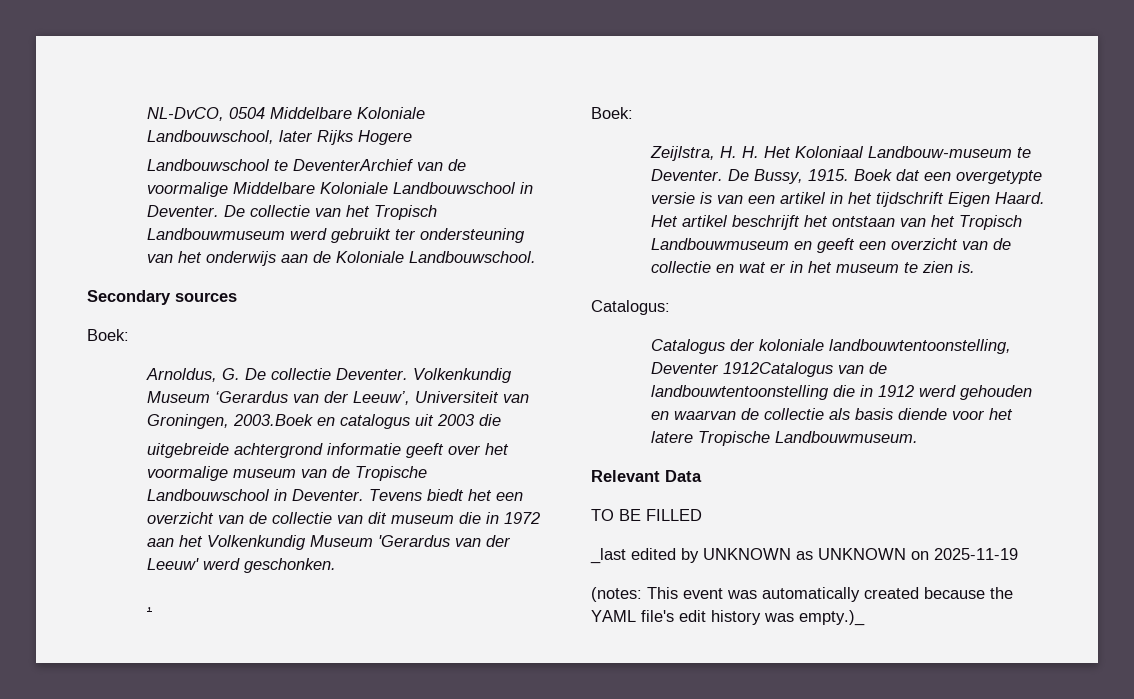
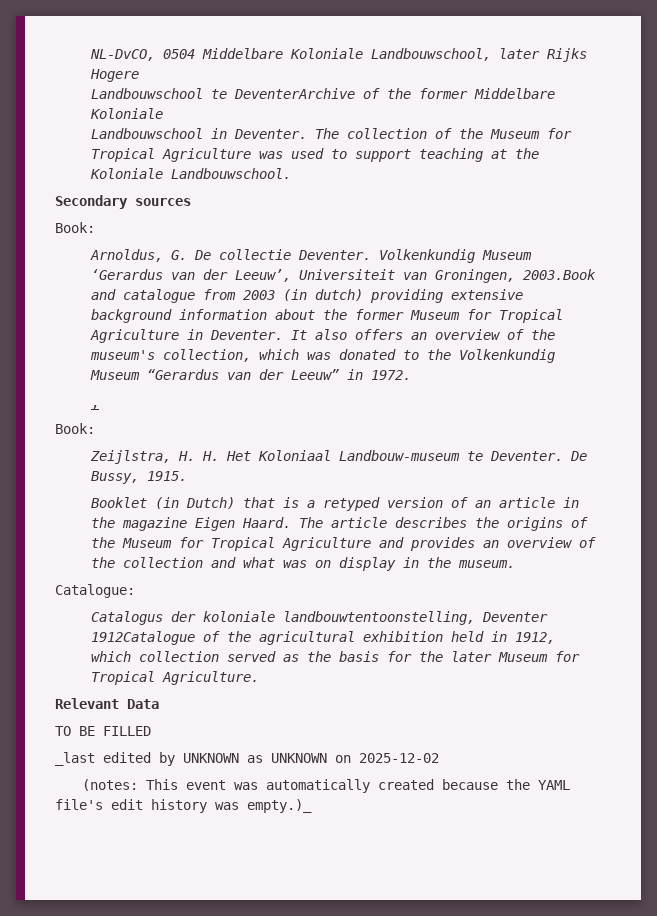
- Landbouwschool te DeventerArchief van de voormalige Middelbare Koloniale Landbouwschool in Deventer. De collectie van het Tropisch Landbouwmuseum werd gebruikt ter ondersteuning van het onderwijs aan de Koloniale Landbouwschool.
+ Landbouwschool te DeventerArchive of the former Middelbare Koloniale
+ Landbouwschool in Deventer. The collection of the Museum for Tropical Agriculture was used to support teaching at the Koloniale Landbouwschool.
  Secondary sources
- Boek:
+ Book:
- Volkenkundig Museum ‘Gerardus van der Leeuw’, Universiteit van Groningen, 2003.Boek en catalogus uit 2003 die
- uitgebreide achtergrond informatie geeft over het voormalige museum van de Tropische Landbouwschool in Deventer. Tevens biedt het een overzicht van de collectie van dit museum die in 1972 aan het Volkenkundig Museum 'Gerardus van der Leeuw' werd geschonken.
+ Volkenkundig Museum ‘Gerardus van der Leeuw’, Universiteit van Groningen, 2003.Book and catalogue from 2003 (in dutch) providing extensive background information about the former Museum for Tropical Agriculture in Deventer. It also offers an overview of the museum's collection, which was donated to the Volkenkundig Museum “Gerardus van der Leeuw” in 1972.
  ,
- Boek:
+ Book:
- De Bussy, 1915. Boek dat een overgetypte versie is van een artikel in het tijdschrift Eigen Haard. Het artikel beschrijft het ontstaan van het Tropisch Landbouwmuseum en geeft een overzicht van de collectie en wat er in het museum te zien is.
- Catalogus:
+ De Bussy, 1915.
+ Booklet (in Dutch) that is a retyped version of an article in the magazine Eigen Haard. The article describes the origins of the Museum for Tropical Agriculture and provides an overview of the collection and what was on display in the museum.
+ Catalogue:
- Catalogus der koloniale landbouwtentoonstelling, Deventer 1912Catalogus van de landbouwtentoonstelling die in 1912 werd gehouden en waarvan de collectie als basis diende voor het latere Tropische Landbouwmuseum.
+ Catalogus der koloniale landbouwtentoonstelling, Deventer 1912Catalogue of the agricultural exhibition held in 1912, which collection served as the basis for the later Museum for Tropical Agriculture.
- _last edited by UNKNOWN as UNKNOWN on 2025-11-19
+ _last edited by UNKNOWN as UNKNOWN on 2025-12-02

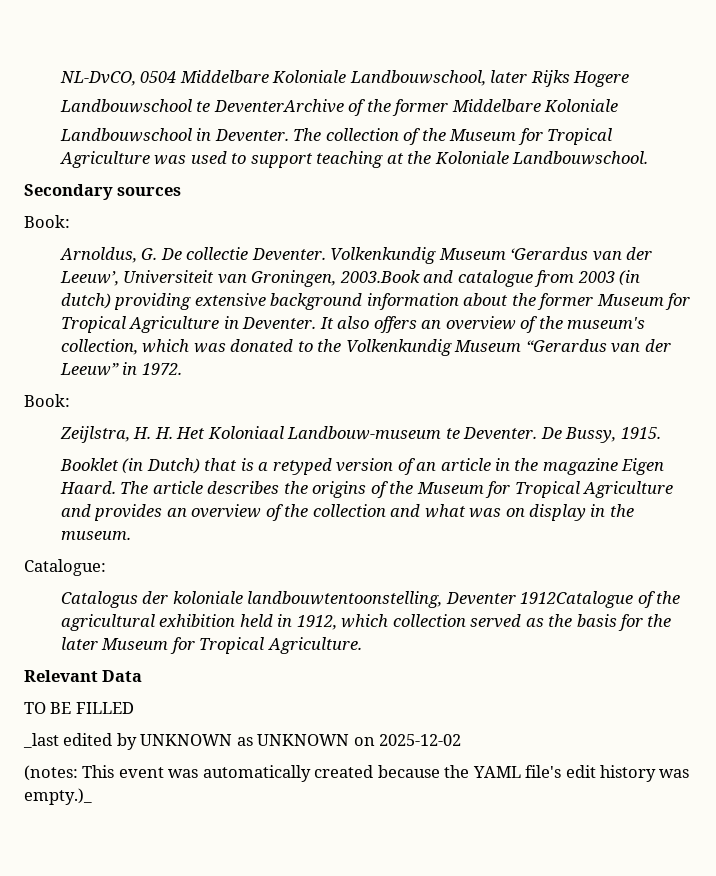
- ,

